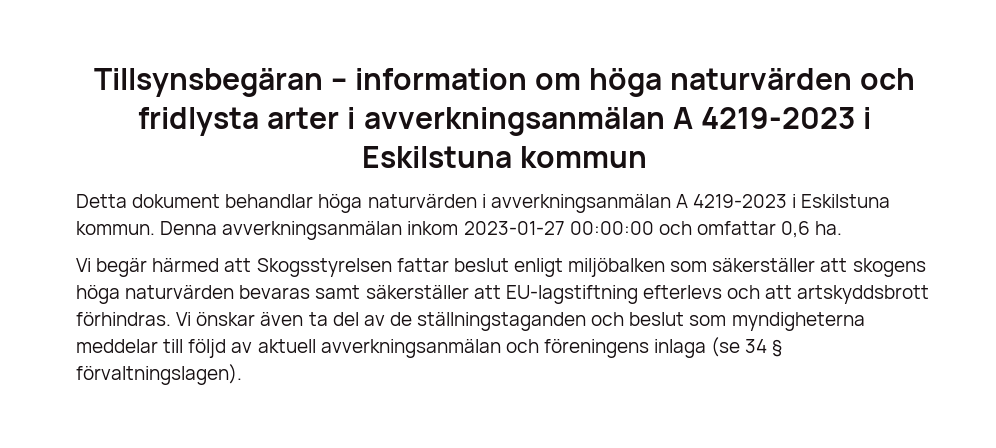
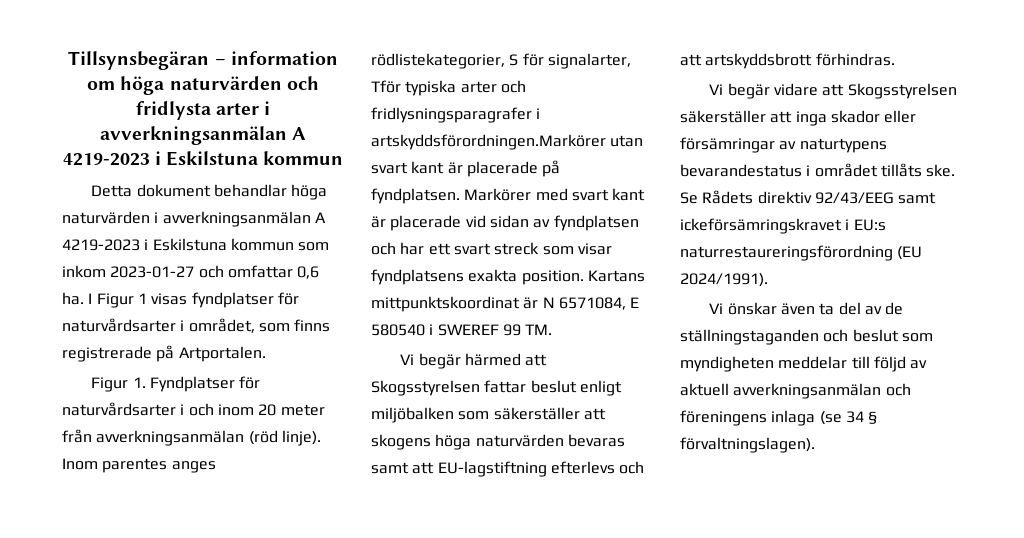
- Detta dokument behandlar höga naturvärden i avverkningsanmälan A 4219-2023 i Eskilstuna kommun. Denna avverkningsanmälan inkom 2023-01-27 00:00:00 och omfattar 0,6 ha.
+ Detta dokument behandlar höga naturvärden i avverkningsanmälan A 4219-2023 i Eskilstuna kommun som inkom 2023-01-27 och omfattar 0,6 ha. I Figur 1 visas fyndplatser för naturvårdsarter i området, som finns registrerade på Artportalen.
+ Figur 1. Fyndplatser för naturvårdsarter i och inom 20 meter från avverkningsanmälan (röd linje). Inom parentes anges rödlistekategorier, S för signalarter, Tför typiska arter och fridlysningsparagrafer i artskyddsförordningen.Markörer utan svart kant är placerade på fyndplatsen. Markörer med svart kant är placerade vid sidan av fyndplatsen och har ett svart streck som visar fyndplatsens exakta position. Kartans mittpunktskoordinat är N 6571084, E 580540 i SWEREF 99 TM.
- Vi begär härmed att Skogsstyrelsen fattar beslut enligt miljöbalken som säkerställer att skogens höga naturvärden bevaras samt säkerställer att EU-lagstiftning efterlevs och att artskyddsbrott förhindras. Vi önskar även ta del av de ställningstaganden och beslut som myndigheterna meddelar till följd av aktuell avverkningsanmälan och föreningens inlaga (se 34 § förvaltningslagen).
+ Vi begär härmed att Skogsstyrelsen fattar beslut enligt miljöbalken som säkerställer att skogens höga naturvärden bevaras samt att EU-lagstiftning efterlevs och att artskyddsbrott förhindras.
+ Vi begär vidare att Skogsstyrelsen säkerställer att inga skador eller försämringar av naturtypens bevarandestatus i området tillåts ske. Se Rådets direktiv 92/43/EEG samt ickeförsämringskravet i EU:s naturrestaureringsförordning (EU 2024/1991).
+ Vi önskar även ta del av de ställningstaganden och beslut som myndigheten meddelar till följd av aktuell avverkningsanmälan och föreningens inlaga (se 34 § förvaltningslagen).

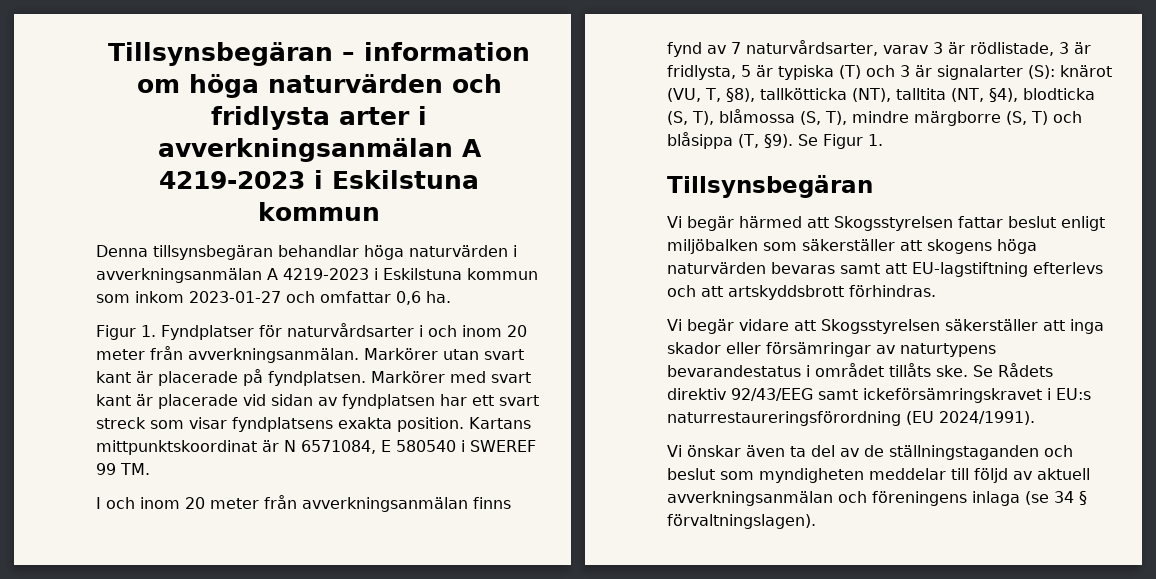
- Detta dokument behandlar höga naturvärden i avverkningsanmälan A 4219-2023 i Eskilstuna kommun som inkom 2023-01-27 och omfattar 0,6 ha. I Figur 1 visas fyndplatser för naturvårdsarter i området, som finns registrerade på Artportalen.
+ Denna tillsynsbegäran behandlar höga naturvärden i avverkningsanmälan A 4219-2023 i Eskilstuna kommun som inkom 2023-01-27 och omfattar 0,6 ha.
- Figur 1. Fyndplatser för naturvårdsarter i och inom 20 meter från avverkningsanmälan (röd linje). Inom parentes anges rödlistekategorier, S för signalarter, Tför typiska arter och fridlysningsparagrafer i artskyddsförordningen.Markörer utan svart kant är placerade på fyndplatsen.
+ Figur 1. Fyndplatser för naturvårdsarter i och inom 20 meter från avverkningsanmälan. Markörer utan svart kant är placerade på fyndplatsen.
- Markörer med svart kant är placerade vid sidan av fyndplatsen och har ett svart streck som visar fyndplatsens exakta position.
+ Markörer med svart kant är placerade vid sidan av fyndplatsen har ett svart streck som visar fyndplatsens exakta position.
+ I och inom 20 meter från avverkningsanmälan finns fynd av 7 naturvårdsarter, varav 3 är rödlistade, 3 är fridlysta, 5 är typiska (T) och 3 är signalarter (S): knärot (VU, T, §8), tallkötticka (NT), talltita (NT, §4), blodticka (S, T), blåmossa (S, T), mindre märgborre (S, T) och blåsippa (T, §9). Se Figur 1.
+ Tillsynsbegäran

